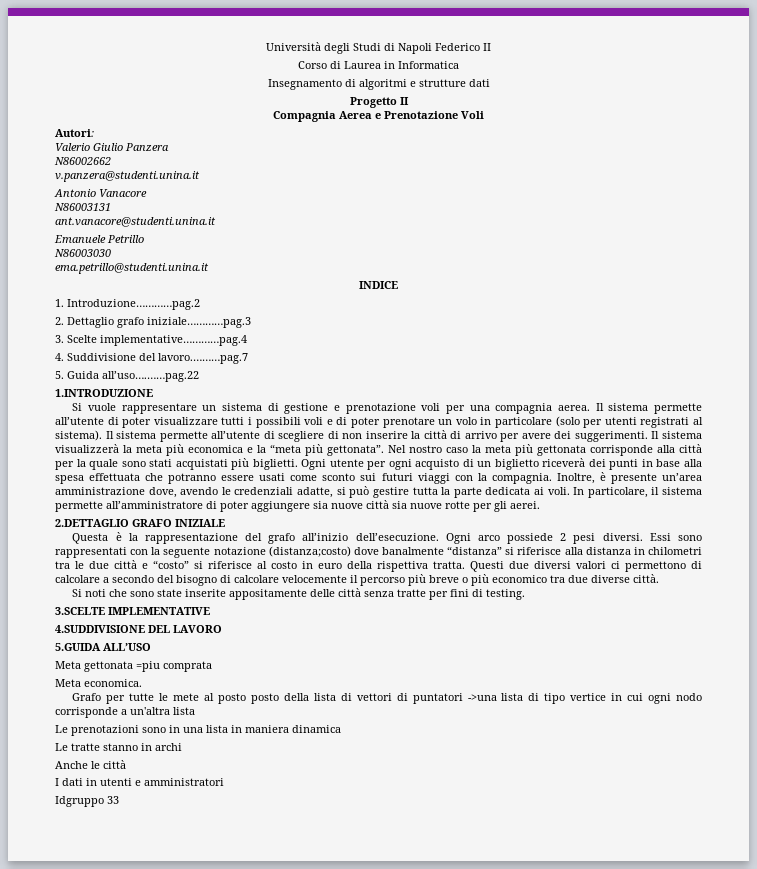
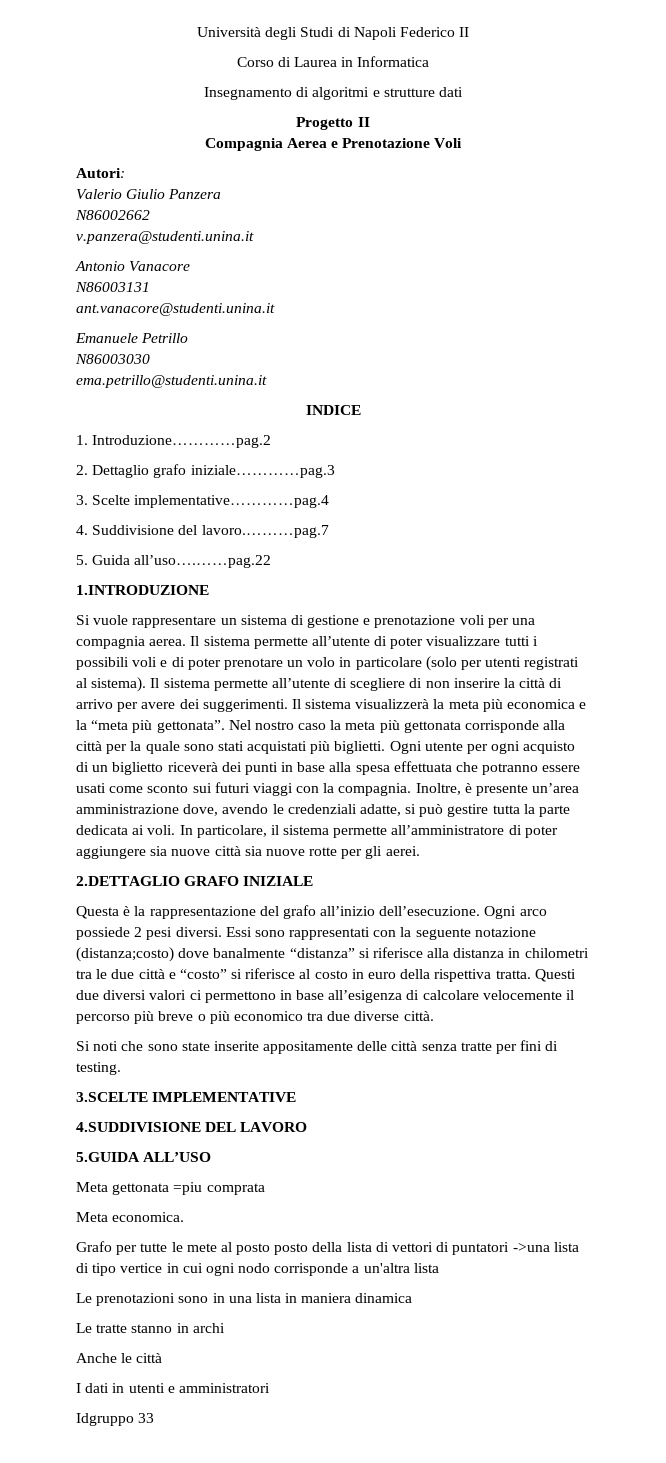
- Questi due diversi valori ci permettono di calcolare a secondo del bisogno di calcolare velocemente il percorso più breve o più economico tra due diverse città.
+ Questi due diversi valori ci permettono in base all’esigenza di calcolare velocemente il percorso più breve o più economico tra due diverse città.

